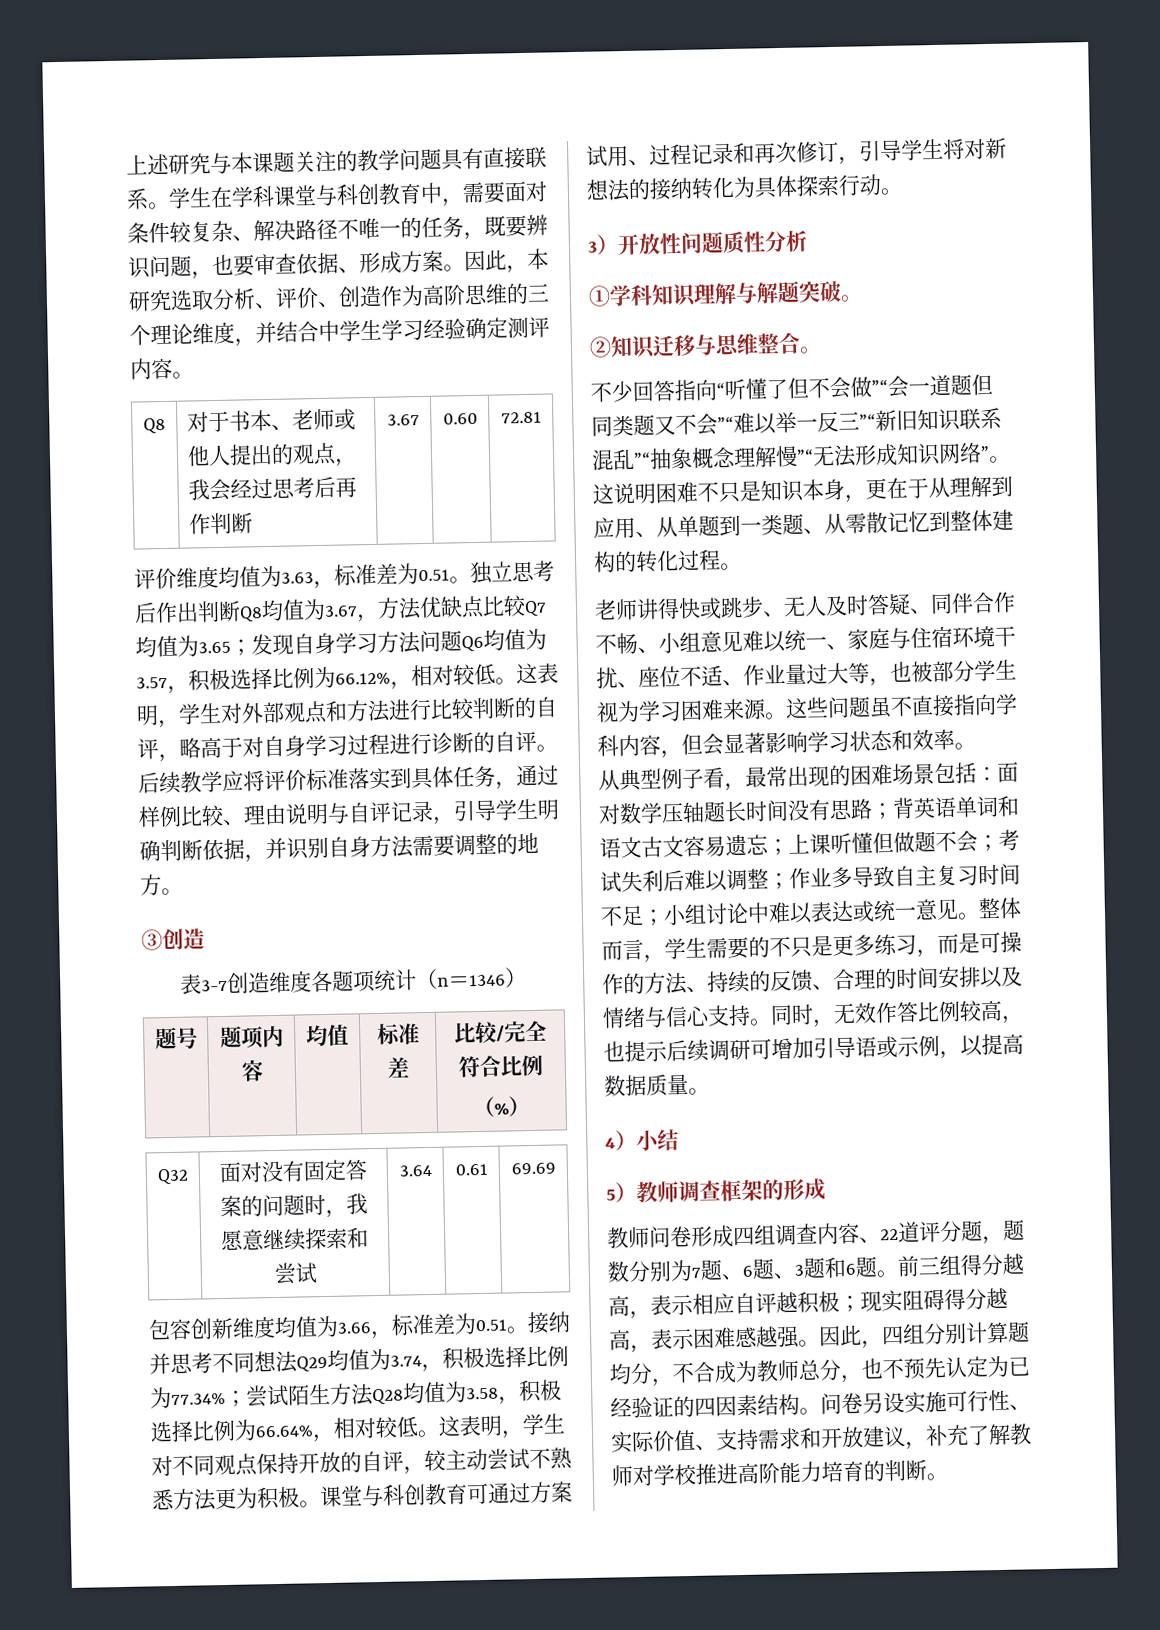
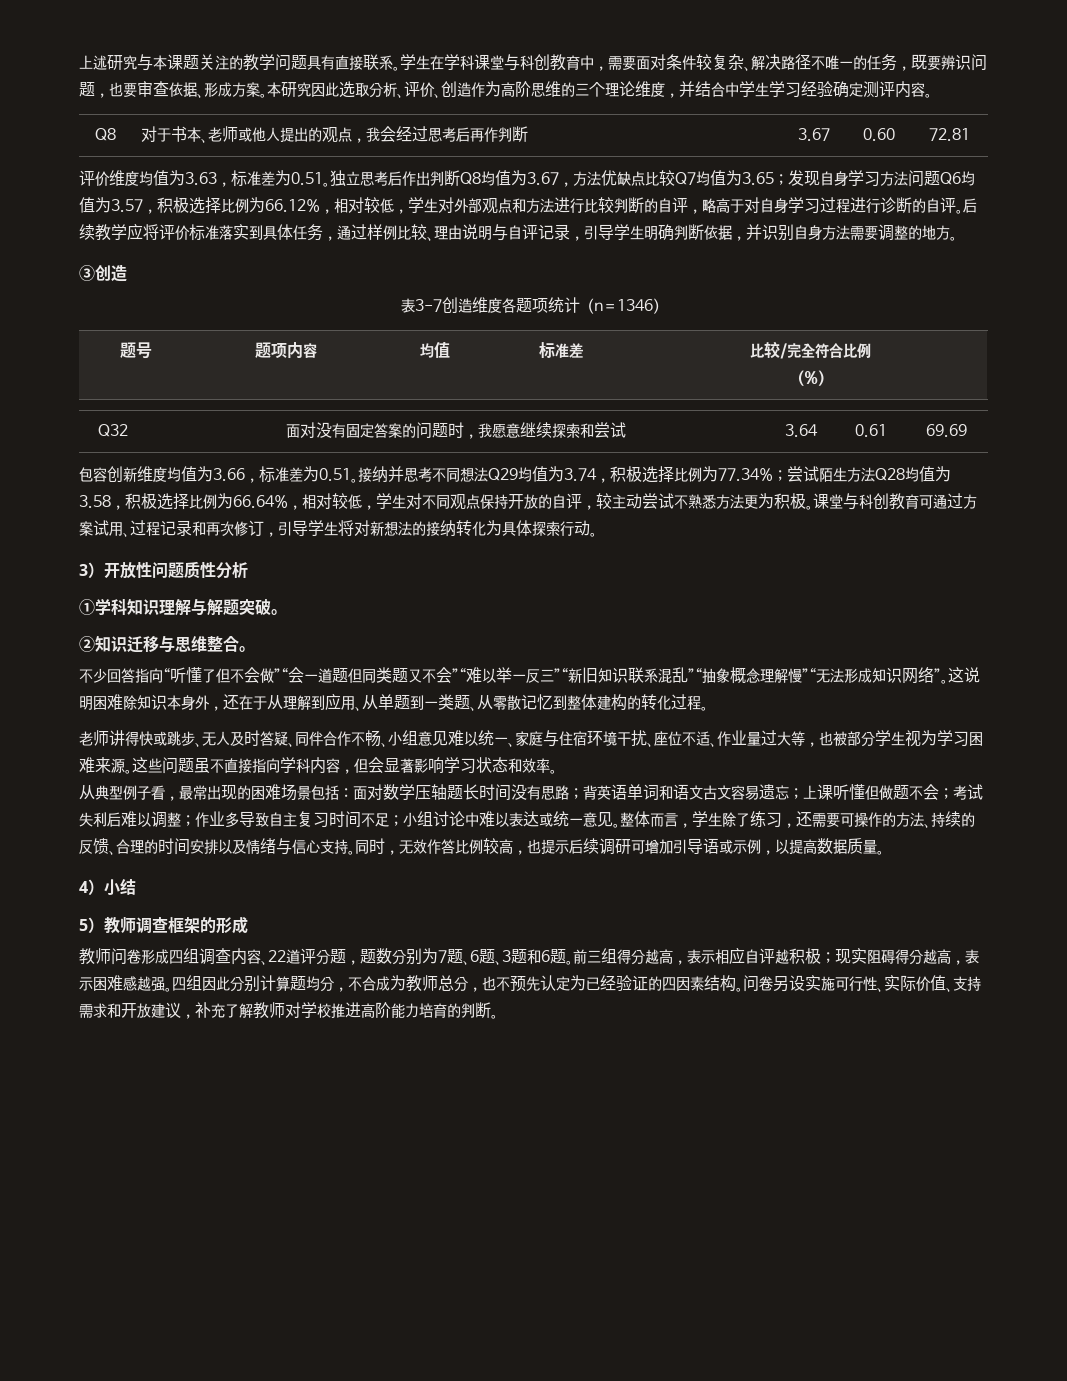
- 因此，本研究选取分析、评价、创造作为高阶思维的三个理论维度，并结合中学生学习经验确定测评内容。
+ 本研究因此选取分析、评价、创造作为高阶思维的三个理论维度，并结合中学生学习经验确定测评内容。
- 独立思考后作出判断Q8均值为3.67，方法优缺点比较Q7均值为3.65；发现自身学习方法问题Q6均值为3.57，积极选择比例为66.12%，相对较低。这表明，学生对外部观点和方法进行比较判断的自评，略高于对自身学习过程进行诊断的自评。
+ 独立思考后作出判断Q8均值为3.67，方法优缺点比较Q7均值为3.65；发现自身学习方法问题Q6均值为3.57，积极选择比例为66.12%，相对较低，学生对外部观点和方法进行比较判断的自评，略高于对自身学习过程进行诊断的自评。
- 接纳并思考不同想法Q29均值为3.74，积极选择比例为77.34%；尝试陌生方法Q28均值为3.58，积极选择比例为66.64%，相对较低。这表明，学生对不同观点保持开放的自评，较主动尝试不熟悉方法更为积极。
+ 接纳并思考不同想法Q29均值为3.74，积极选择比例为77.34%；尝试陌生方法Q28均值为3.58，积极选择比例为66.64%，相对较低，学生对不同观点保持开放的自评，较主动尝试不熟悉方法更为积极。
- 这说明困难不只是知识本身，更在于从理解到应用、从单题到一类题、从零散记忆到整体建构的转化过程。
+ 这说明困难除知识本身外，还在于从理解到应用、从单题到一类题、从零散记忆到整体建构的转化过程。
- 整体而言，学生需要的不只是更多练习，而是可操作的方法、持续的反馈、合理的时间安排以及情绪与信心支持。
+ 整体而言，学生除了练习，还需要可操作的方法、持续的反馈、合理的时间安排以及情绪与信心支持。
- 因此，四组分别计算题均分，不合成为教师总分，也不预先认定为已经验证的四因素结构。
+ 四组因此分别计算题均分，不合成为教师总分，也不预先认定为已经验证的四因素结构。

